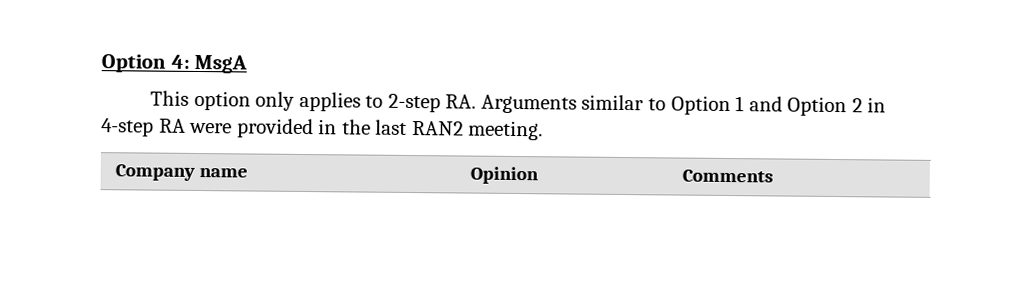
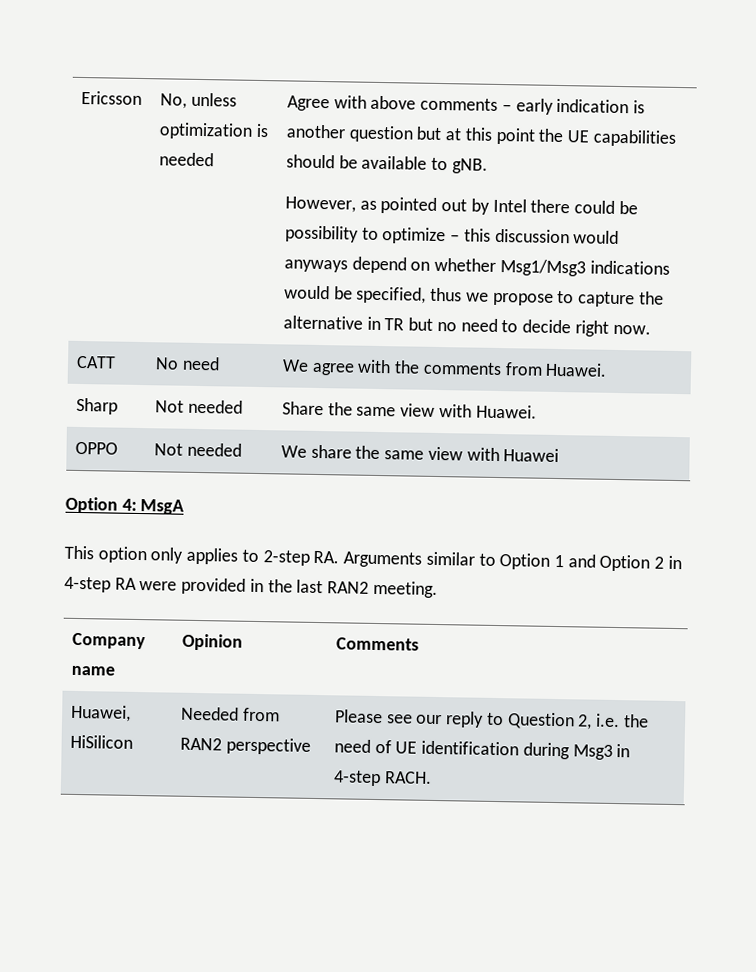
+ Ericsson | No, unless optimization is needed | Agree with above comments – early indication is another question but at this point the UE capabilities should be available to gNB.
+ However, as pointed out by Intel there could be possibility to optimize – this discussion would anyways depend on whether Msg1/Msg3 indications would be specified, thus we propose to capture the alternative in TR but no need to decide right now.
+ CATT | No need | We agree with the comments from Huawei.
+ Sharp | Not needed | Share the same view with Huawei.
+ OPPO | Not needed | We share the same view with Huawei
+ Huawei, HiSilicon | Needed from RAN2 perspective | Please see our reply to Question 2, i.e. the need of UE identification during Msg3 in 4-step RACH.

